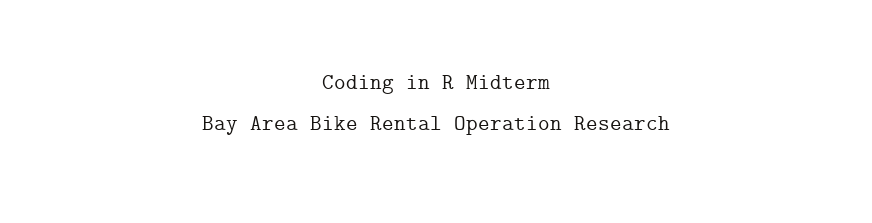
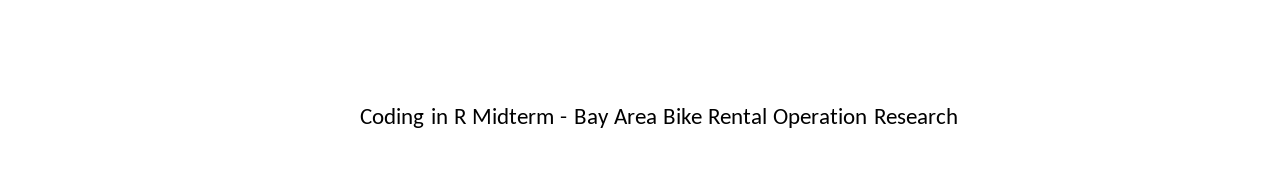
- Coding in R Midterm
- Bay Area Bike Rental Operation Research
+ Coding in R Midterm - Bay Area Bike Rental Operation Research

